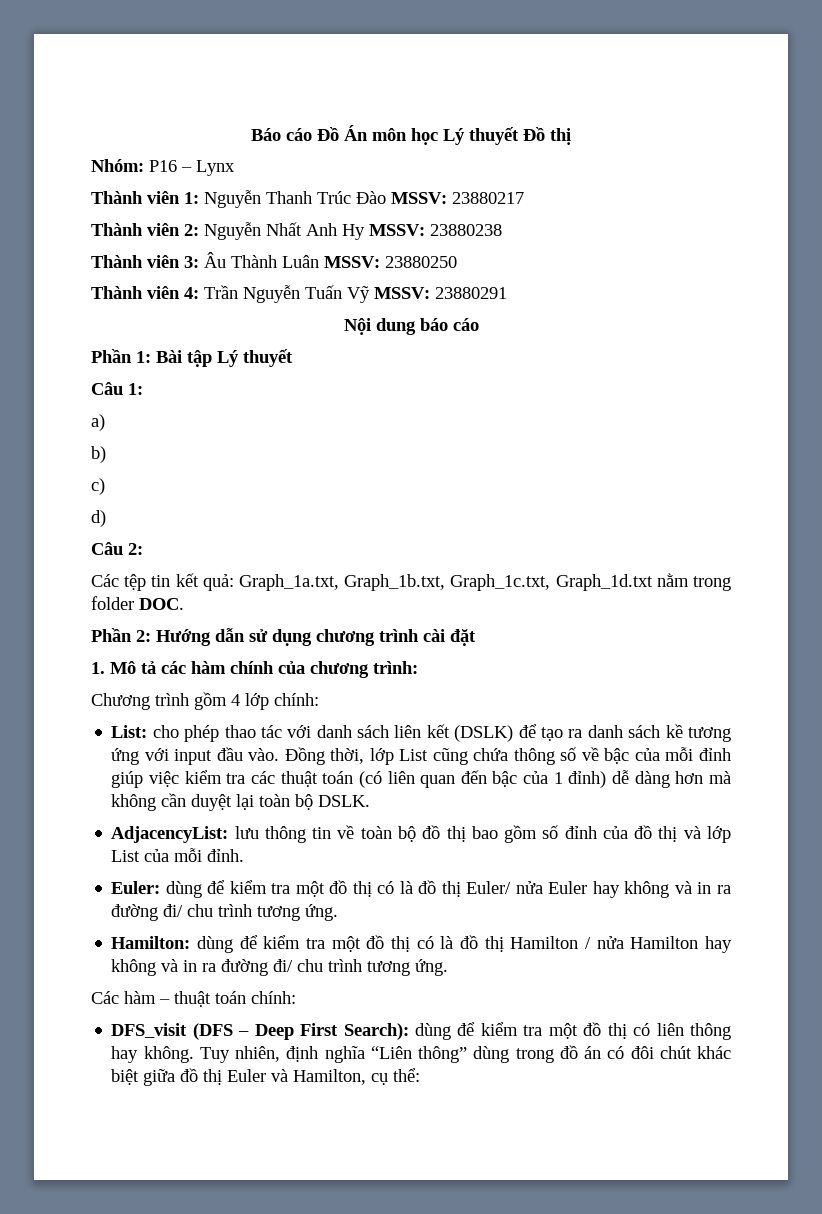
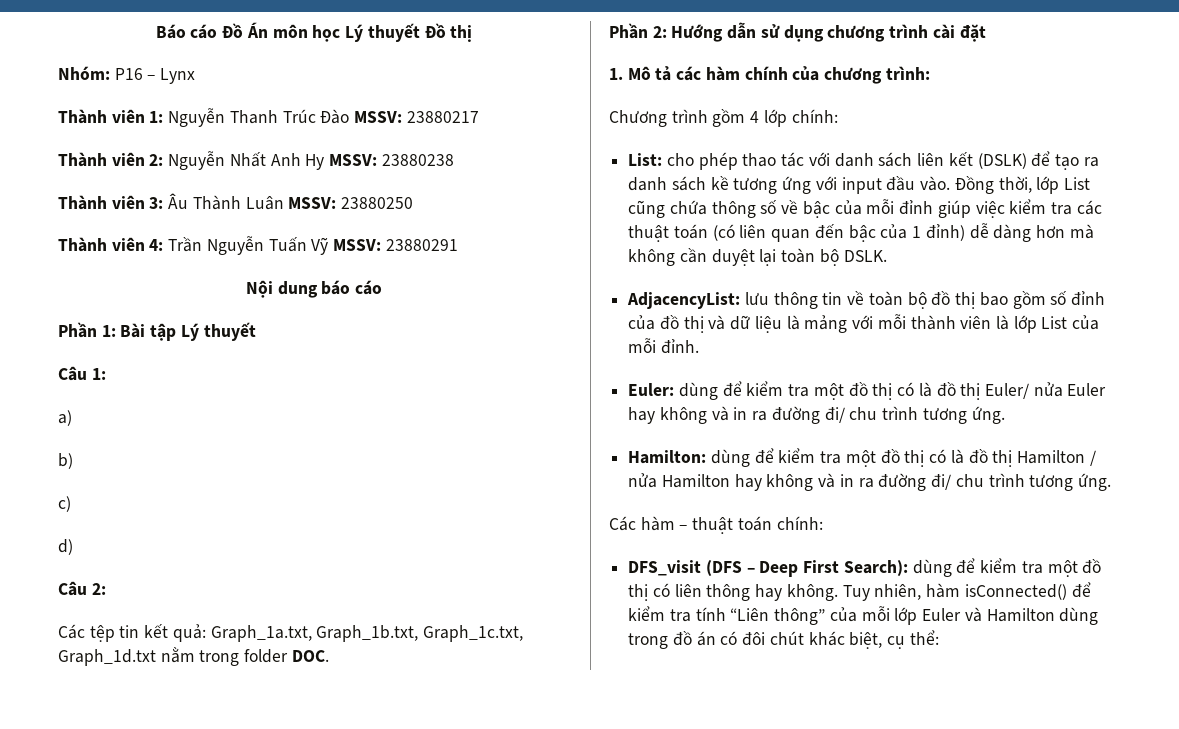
- AdjacencyList: lưu thông tin về toàn bộ đồ thị bao gồm số đỉnh của đồ thị và lớp List của mỗi đỉnh.
+ AdjacencyList: lưu thông tin về toàn bộ đồ thị bao gồm số đỉnh của đồ thị và dữ liệu là mảng với mỗi thành viên là lớp List của mỗi đỉnh.
- Tuy nhiên, định nghĩa “Liên thông” dùng trong đồ án có đôi chút khác biệt giữa đồ thị Euler và Hamilton, cụ thể:
+ Tuy nhiên, hàm isConnected() để kiểm tra tính “Liên thông” của mỗi lớp Euler và Hamilton dùng trong đồ án có đôi chút khác biệt, cụ thể:

